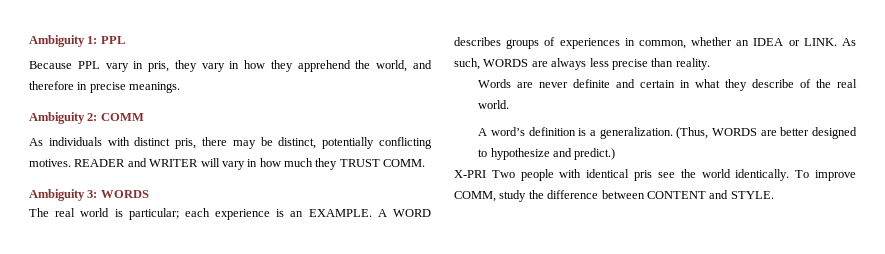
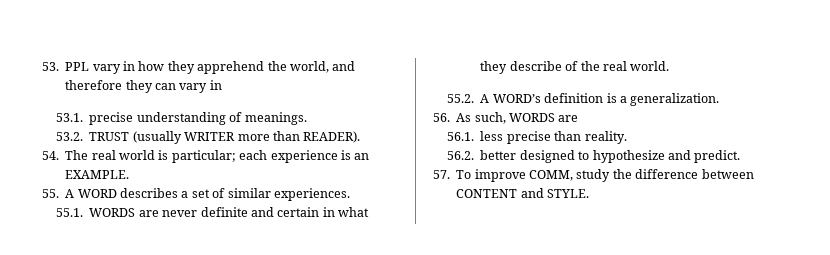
- Ambiguity 1: PPL
- Because PPL vary in pris, they vary in how they apprehend the world, and therefore in precise meanings.
- Ambiguity 2: COMM
- As individuals with distinct pris, there may be distinct, potentially conflicting motives. READER and WRITER will vary in how much they TRUST COMM.
- Ambiguity 3: WORDS
- The real world is particular; each experience is an EXAMPLE. A WORD describes groups of experiences in common, whether an IDEA or LINK. As such, WORDS are always less precise than reality.
- Words are never definite and certain in what they describe of the real world.
+ 53. PPL vary in how they apprehend the world, and therefore they can vary in
+ 53.1. precise understanding of meanings.
+ 53.2. TRUST (usually WRITER more than READER).
+ 54. The real world is particular; each experience is an EXAMPLE.
+ 55. A WORD describes a set of similar experiences.
+ 55.1. WORDS are never definite and certain in what they describe of the real world.
- A word’s definition is a generalization. (Thus, WORDS are better designed to hypothesize and predict.)
- X-PRI Two people with identical pris see the world identically. To improve COMM, study the difference between CONTENT and STYLE.
+ 55.2. A WORD’s definition is a generalization.
+ 56. As such, WORDS are
+ 56.1. less precise than reality.
+ 56.2. better designed to hypothesize and predict.
+ 57. To improve COMM, study the difference between CONTENT and STYLE.

